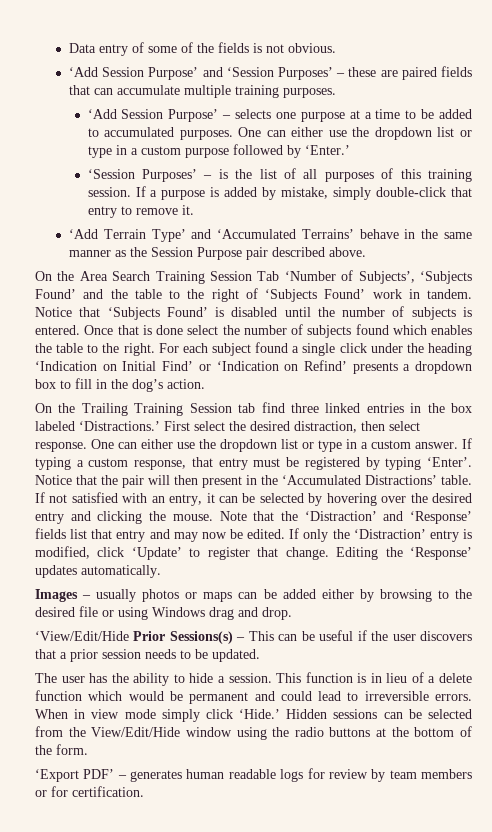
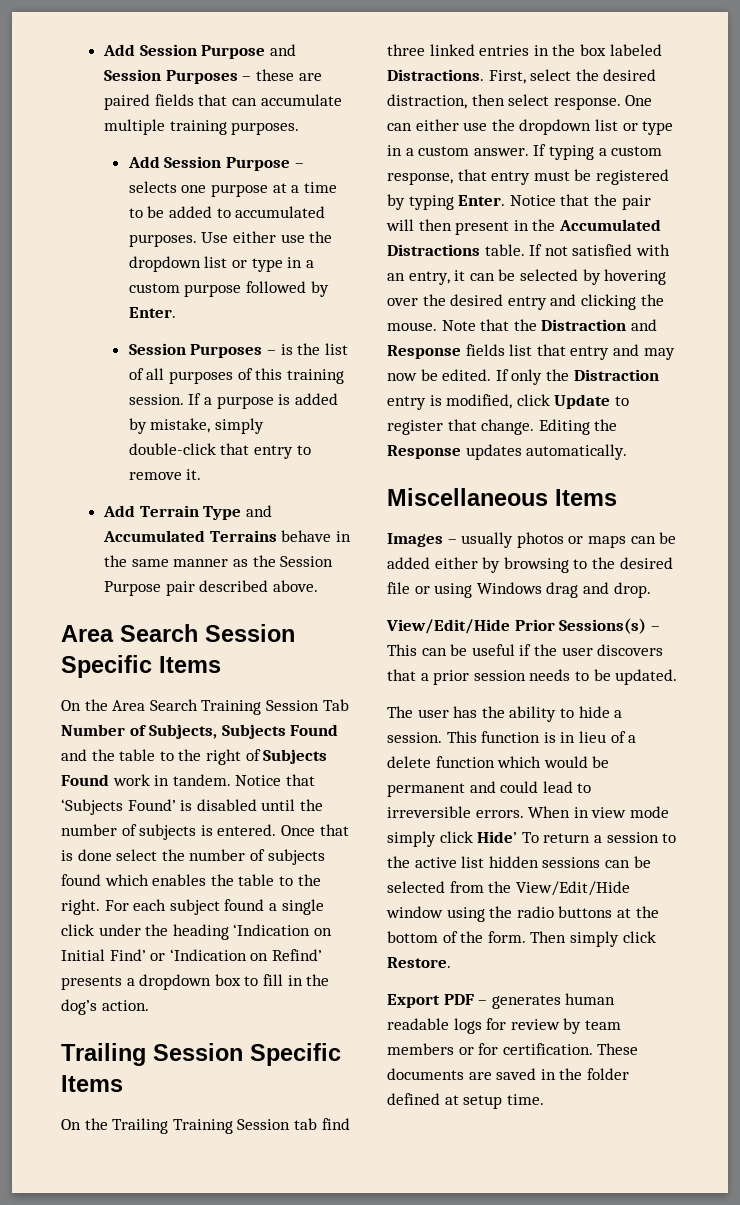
- Data entry of some of the fields is not obvious.
- ‘Add Session Purpose’ and ‘Session Purposes’ – these are paired fields that can accumulate multiple training purposes.
+ Add Session Purpose and Session Purposes – these are paired fields that can accumulate multiple training purposes.
- ‘Add Session Purpose’ – selects one purpose at a time to be added to accumulated purposes.
+ Add Session Purpose – selects one purpose at a time to be added to accumulated purposes.
- One can either use the dropdown list or type in a custom purpose followed by ‘Enter.’
- ‘Session Purposes’ – is the list of all purposes of this training session.
+ Use either use the dropdown list or type in a custom purpose followed by Enter.
+ Session Purposes – is the list of all purposes of this training session.
- ‘Add Terrain Type’ and ‘Accumulated Terrains’ behave in the same manner as the Session Purpose pair described above.
+ Add Terrain Type and Accumulated Terrains behave in the same manner as the Session Purpose pair described above.
+ Area Search Session Specific Items
- On the Area Search Training Session Tab ‘Number of Subjects’, ‘Subjects Found’ and the table to the right of ‘Subjects Found’ work in tandem.
+ On the Area Search Training Session Tab Number of Subjects, Subjects Found and the table to the right of Subjects Found work in tandem.
+ Trailing Session Specific Items
- On the Trailing Training Session tab find three linked entries in the box labeled ‘Distractions.’ First select the desired distraction, then select response.
+ On the Trailing Training Session tab find three linked entries in the box labeled Distractions. First, select the desired distraction, then select response.
- If typing a custom response, that entry must be registered by typing ‘Enter’.
+ If typing a custom response, that entry must be registered by typing Enter.
- Notice that the pair will then present in the ‘Accumulated Distractions’ table.
+ Notice that the pair will then present in the Accumulated Distractions table.
- Note that the ‘Distraction’ and ‘Response’ fields list that entry and may now be edited.
+ Note that the Distraction and Response fields list that entry and may now be edited.
- If only the ‘Distraction’ entry is modified, click ‘Update’ to register that change.
+ If only the Distraction entry is modified, click Update to register that change.
- Editing the ‘Response’ updates automatically.
+ Editing the Response updates automatically.
+ Miscellaneous Items
- ‘View/Edit/Hide Prior Sessions(s) – This can be useful if the user discovers that a prior session needs to be updated.
+ View/Edit/Hide Prior Sessions(s) – This can be useful if the user discovers that a prior session needs to be updated.
- When in view mode simply click ‘Hide.’ Hidden sessions can be selected from the View/Edit/Hide window using the radio buttons at the bottom of the form.
- ‘Export PDF’ – generates human readable logs for review by team members or for certification.
+ When in view mode simply click Hide’ To return a session to the active list hidden sessions can be selected from the View/Edit/Hide window using the radio buttons at the bottom of the form. Then simply click Restore.
+ Export PDF – generates human readable logs for review by team members or for certification.
+ These documents are saved in the folder defined at setup time.

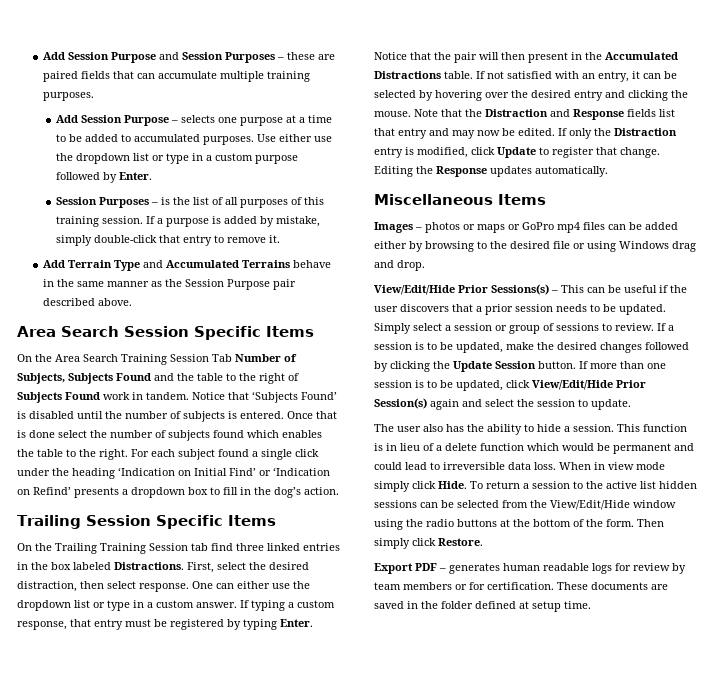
- Images – usually photos or maps can be added either by browsing to the desired file or using Windows drag and drop.
+ Images – photos or maps or GoPro mp4 files can be added either by browsing to the desired file or using Windows drag and drop.
+ Simply select a session or group of sessions to review. If a session is to be updated, make the desired changes followed by clicking the Update Session button. If more than one session is to be updated, click View/Edit/Hide Prior Session(s) again and select the session to update.
- The user has the ability to hide a session.
+ The user also has the ability to hide a session.
- This function is in lieu of a delete function which would be permanent and could lead to irreversible errors.
+ This function is in lieu of a delete function which would be permanent and could lead to irreversible data loss.
- When in view mode simply click Hide’ To return a session to the active list hidden sessions can be selected from the View/Edit/Hide window using the radio buttons at the bottom of the form.
+ When in view mode simply click Hide. To return a session to the active list hidden sessions can be selected from the View/Edit/Hide window using the radio buttons at the bottom of the form.

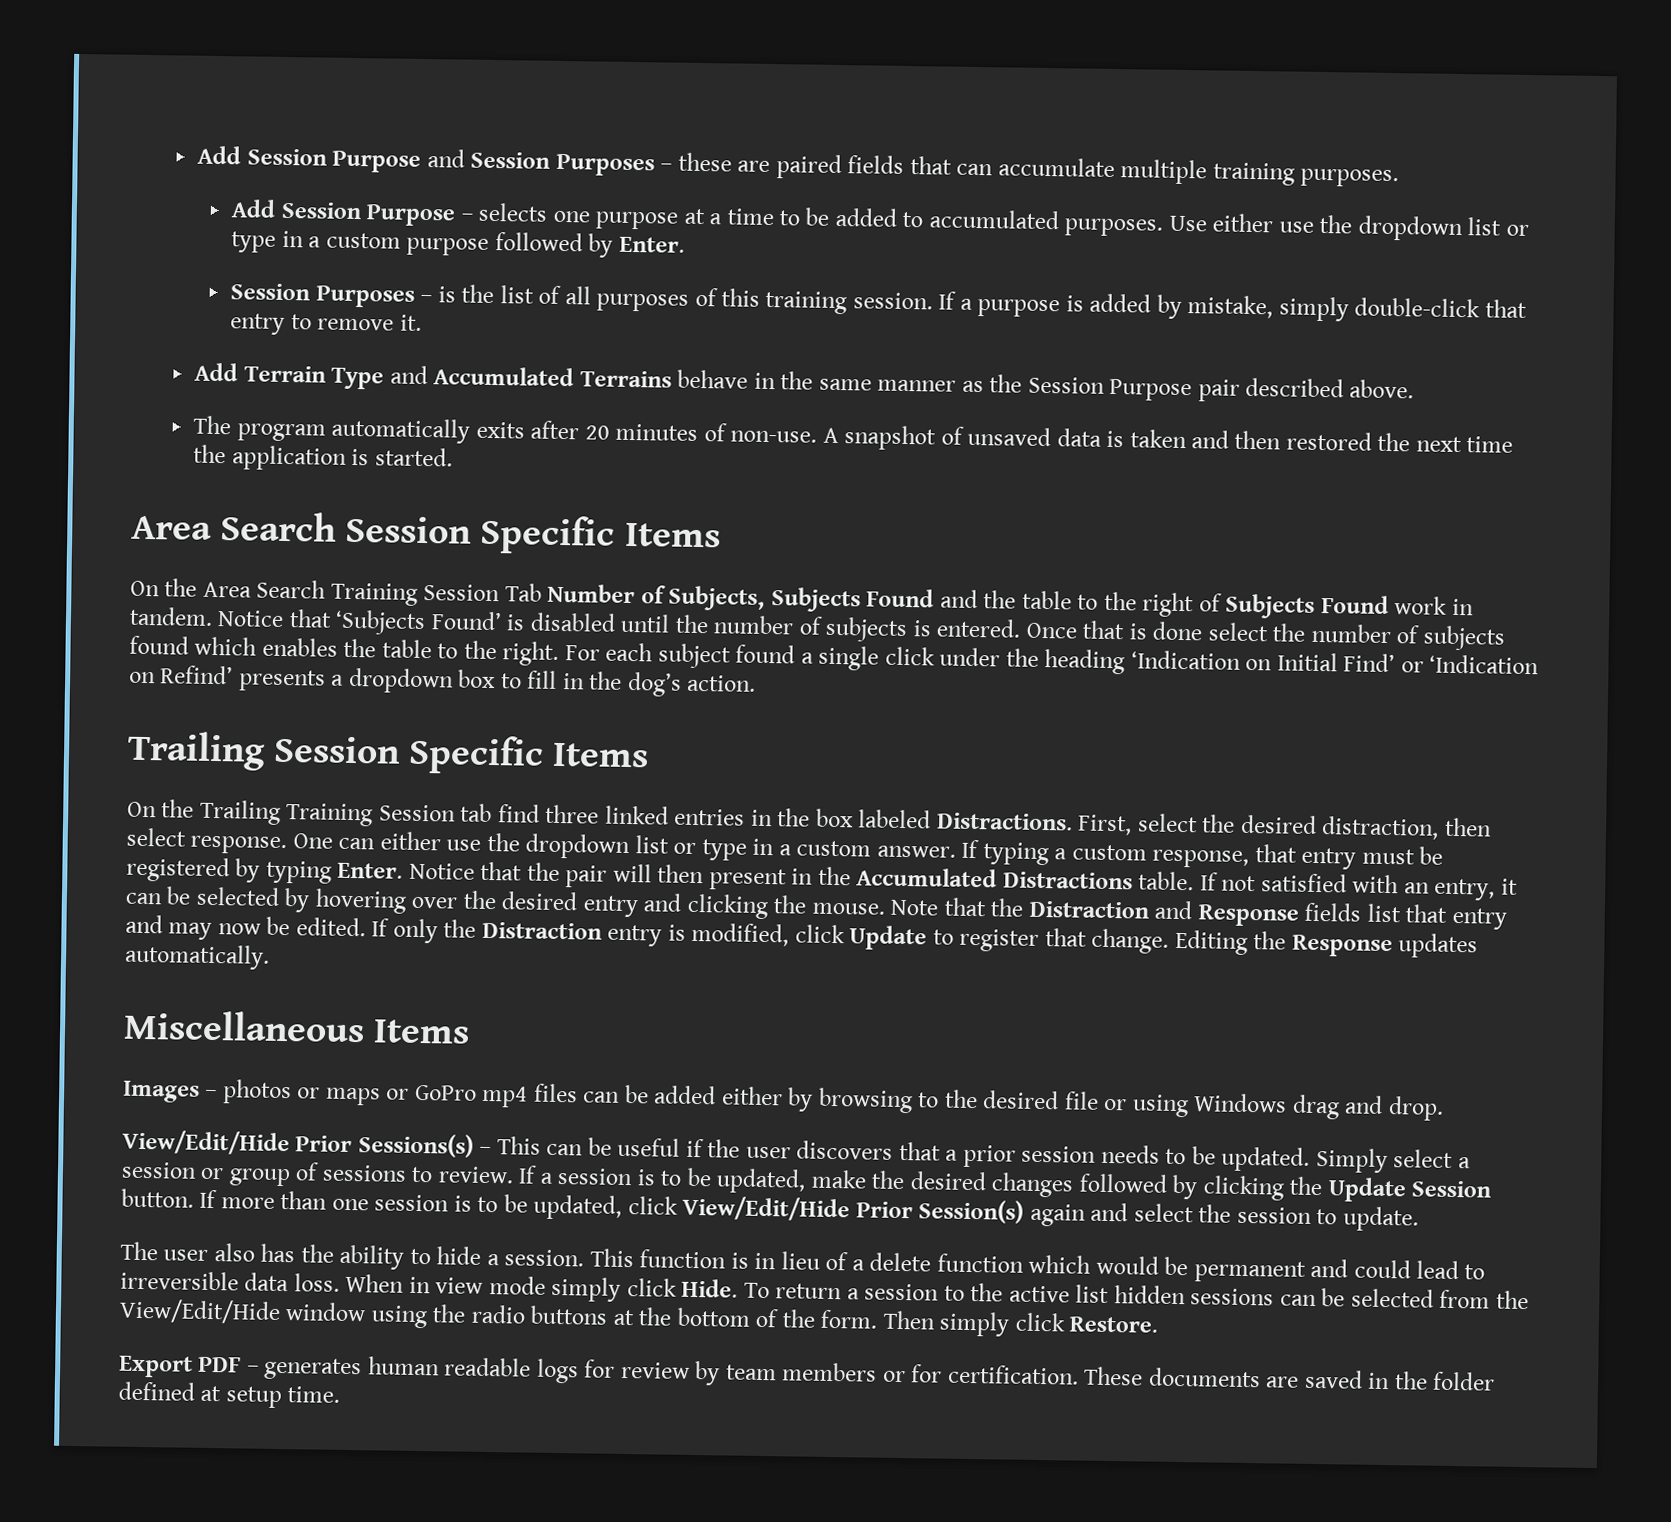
+ The program automatically exits after 20 minutes of non-use. A snapshot of unsaved data is taken and then restored the next time the application is started.

